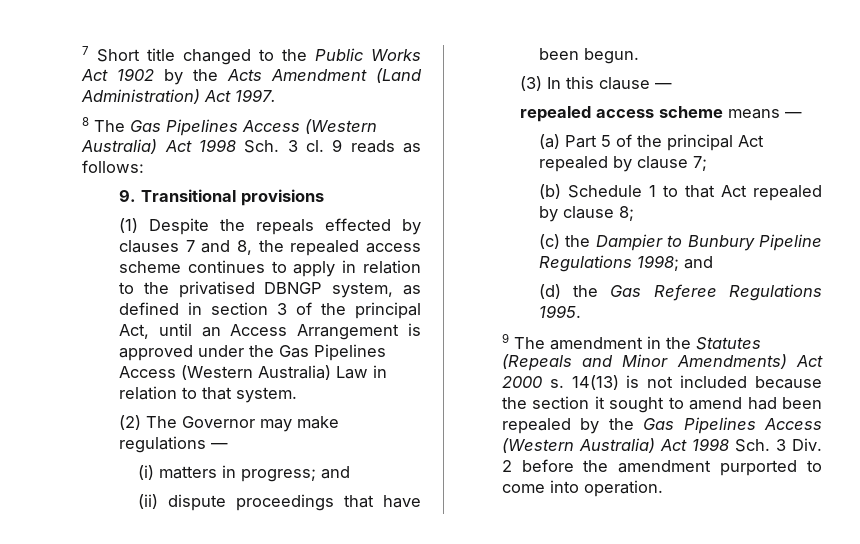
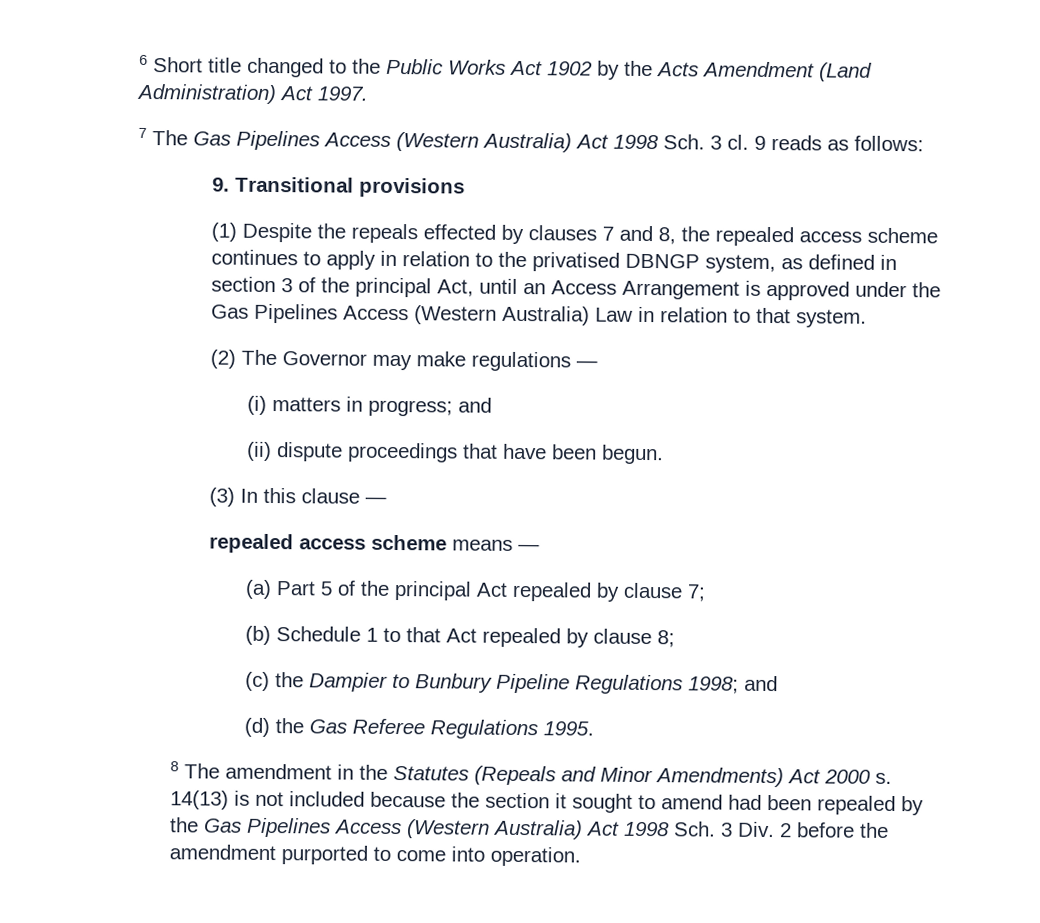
- 7 Short title changed to the Public Works Act 1902 by the Acts Amendment (Land Administration) Act 1997.
+ 6 Short title changed to the Public Works Act 1902 by the Acts Amendment (Land Administration) Act 1997.
- 8 The Gas Pipelines Access (Western Australia) Act 1998 Sch. 3 cl.
+ 7 The Gas Pipelines Access (Western Australia) Act 1998 Sch. 3 cl.
- 9 The amendment in the Statutes (Repeals and Minor Amendments) Act 2000 s.
+ 8 The amendment in the Statutes (Repeals and Minor Amendments) Act 2000 s.

